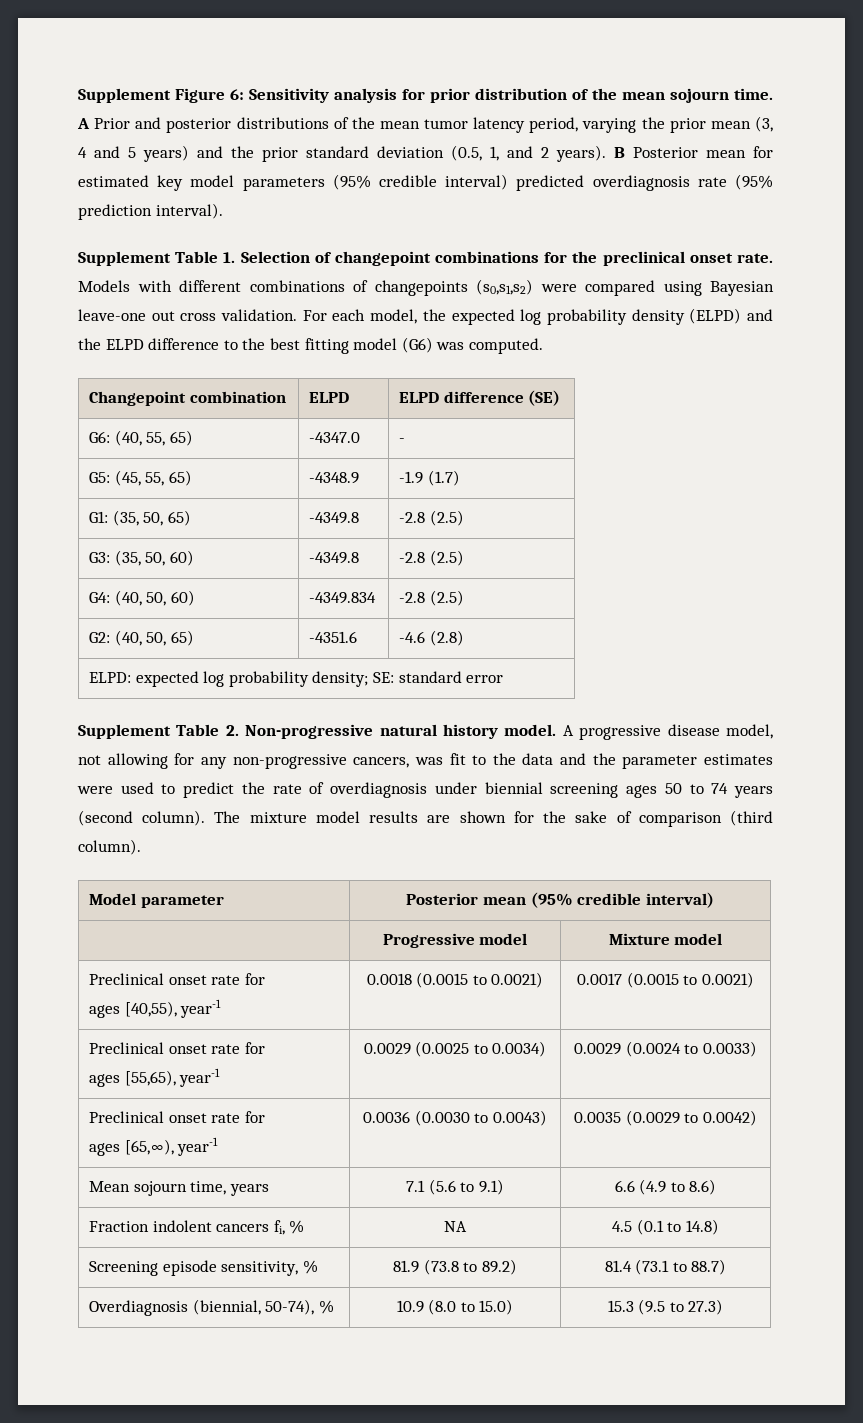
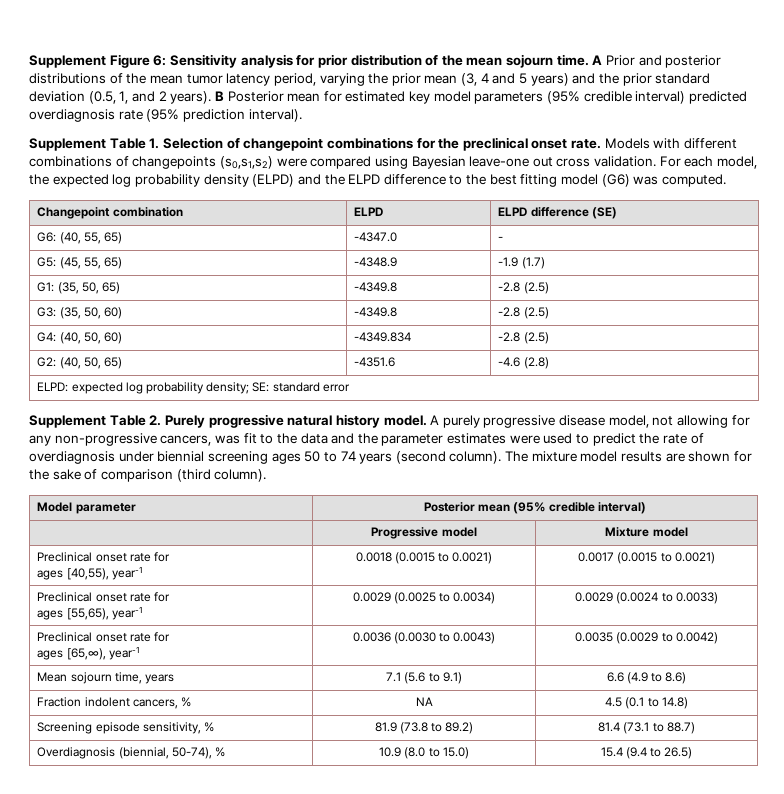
- Supplement Table 2. Non-progressive natural history model.
+ Supplement Table 2. Purely progressive natural history model.
- A progressive disease model, not allowing for any non-progressive cancers, was fit to the data and the parameter estimates were used to predict the rate of overdiagnosis under biennial screening ages 50 to 74 years (second column).
+ A purely progressive disease model, not allowing for any non-progressive cancers, was fit to the data and the parameter estimates were used to predict the rate of overdiagnosis under biennial screening ages 50 to 74 years (second column).
- Fraction indolent cancers fi, % | NA | 4.5 (0.1 to 14.8)
+ Fraction indolent cancers, % | NA | 4.5 (0.1 to 14.8)
- Overdiagnosis (biennial, 50-74), % | 10.9 (8.0 to 15.0) | 15.3 (9.5 to 27.3)
+ Overdiagnosis (biennial, 50-74), % | 10.9 (8.0 to 15.0) | 15.4 (9.4 to 26.5)

